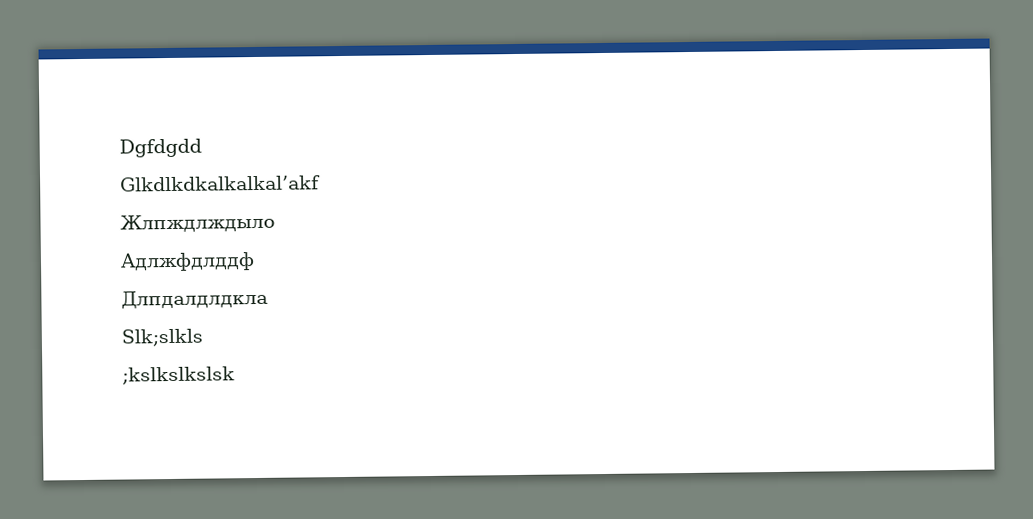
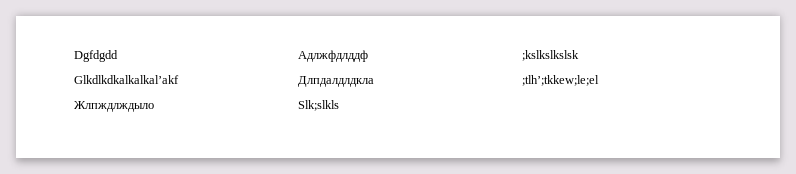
+ ;tlh’;tkkew;le;el

